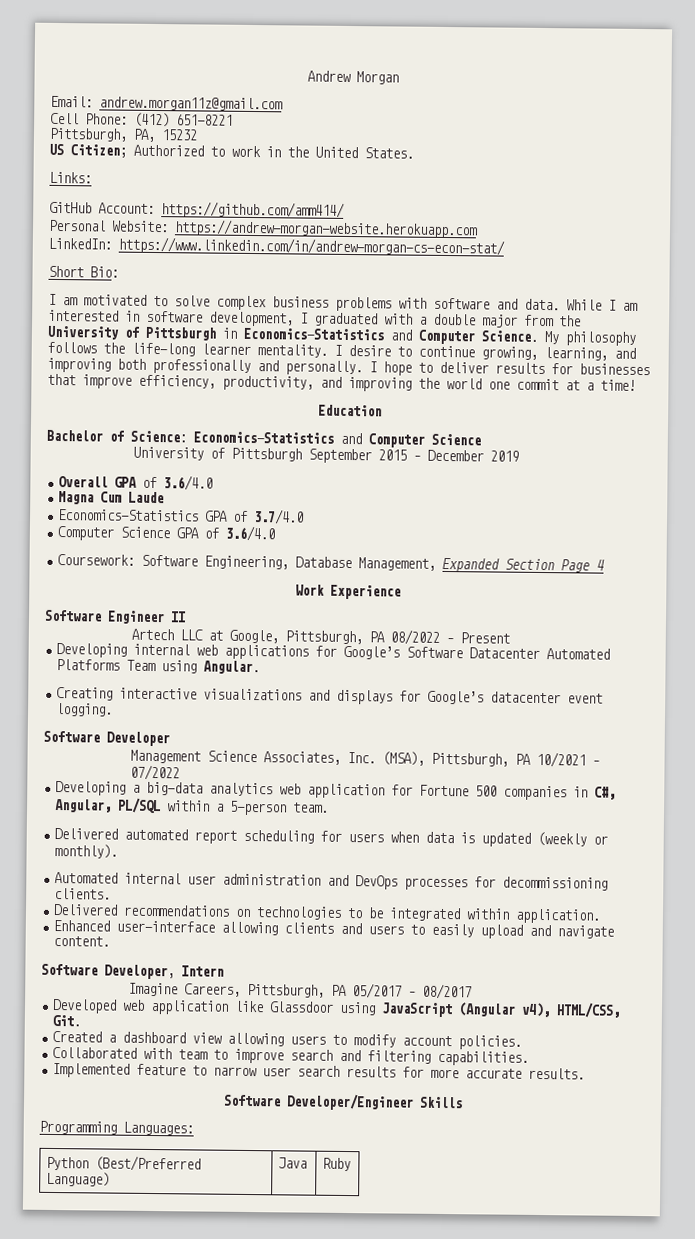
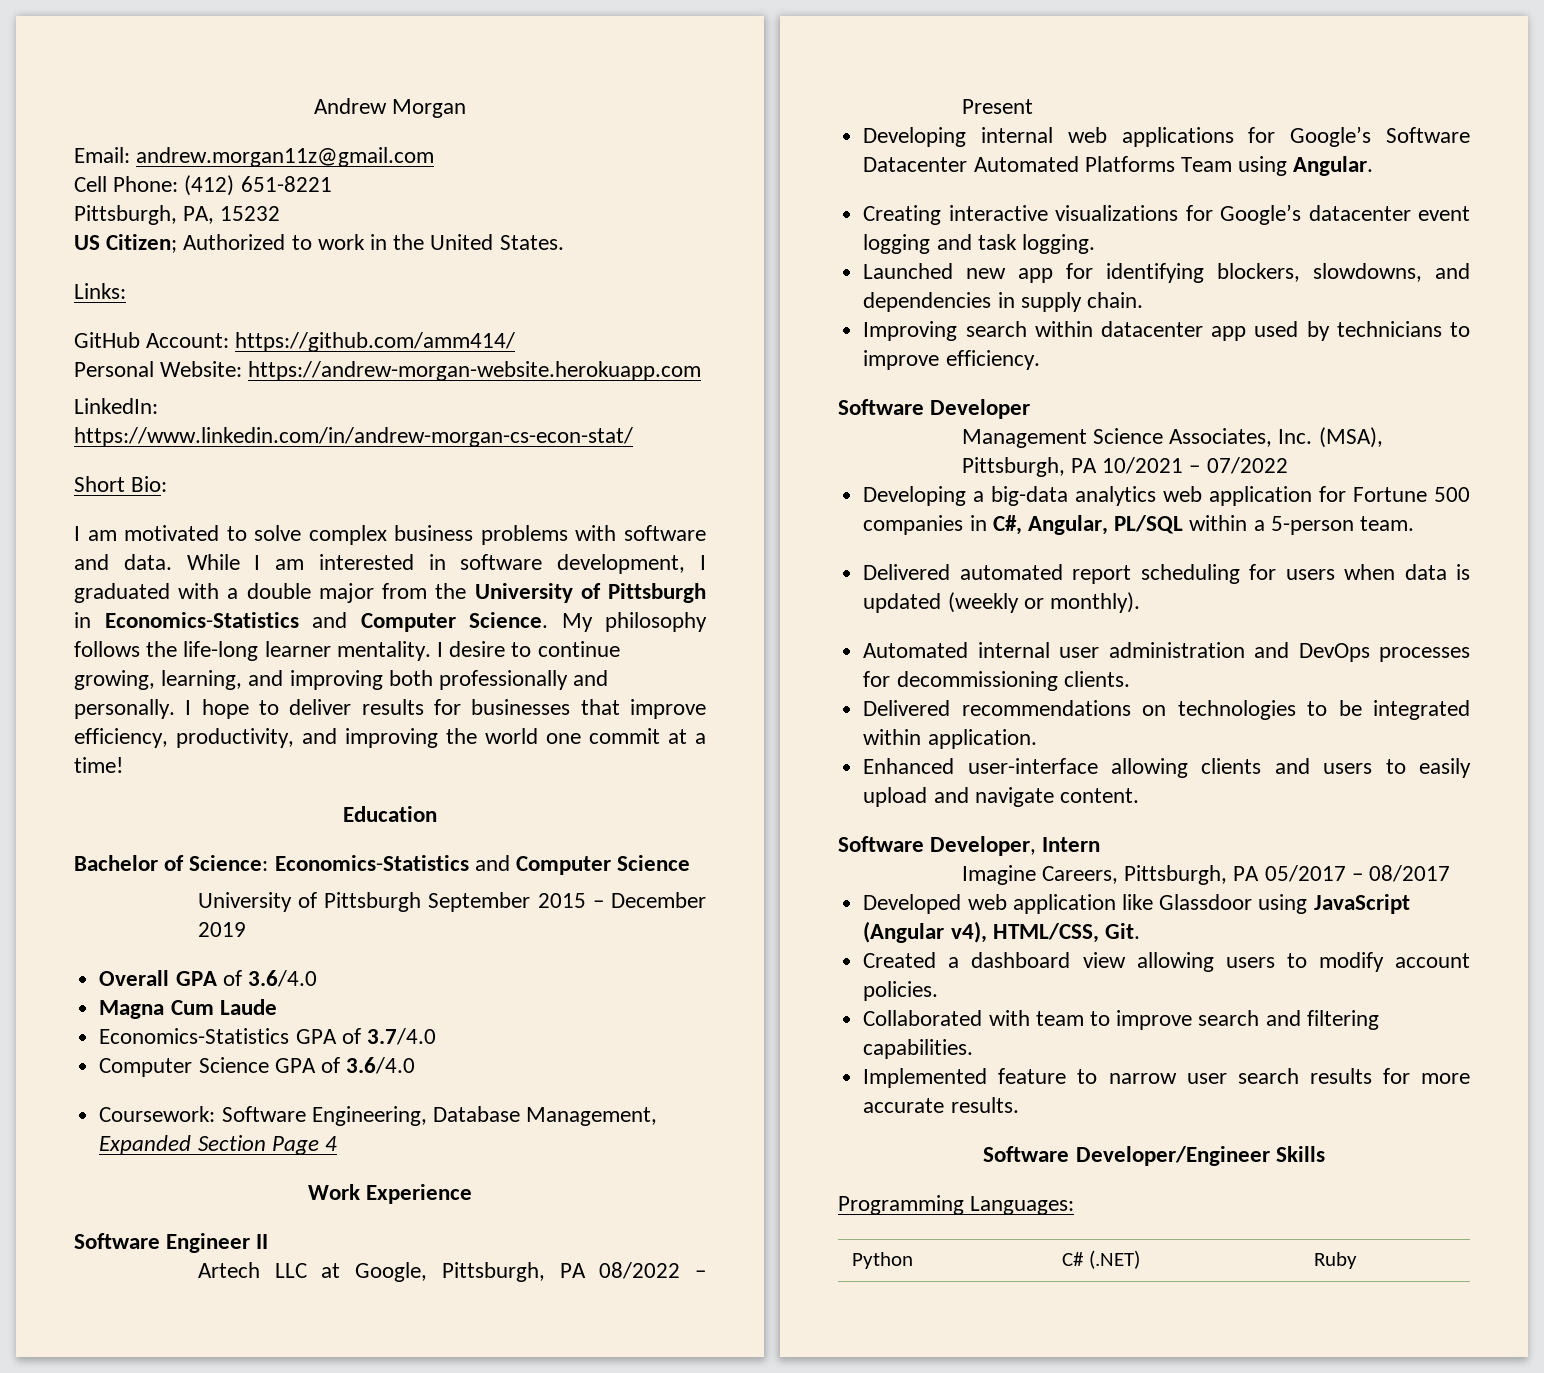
- Creating interactive visualizations and displays for Google’s datacenter event logging.
+ Creating interactive visualizations for Google’s datacenter event logging and task logging.
+ Launched new app for identifying blockers, slowdowns, and dependencies in supply chain.
+ Improving search within datacenter app used by technicians to improve efficiency.
- Python (Best/Preferred Language) | Java | Ruby
+ Python | C# (.NET) | Ruby

